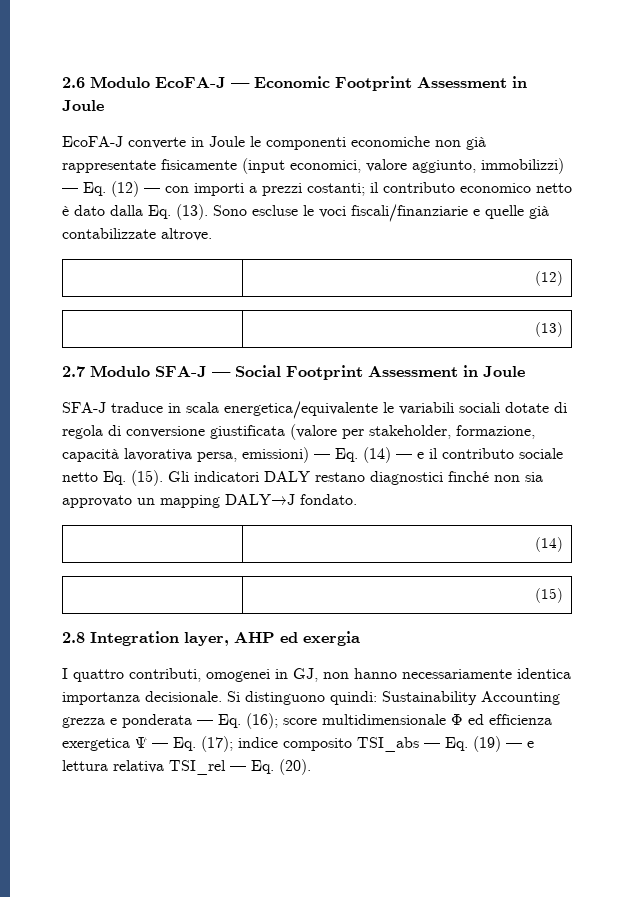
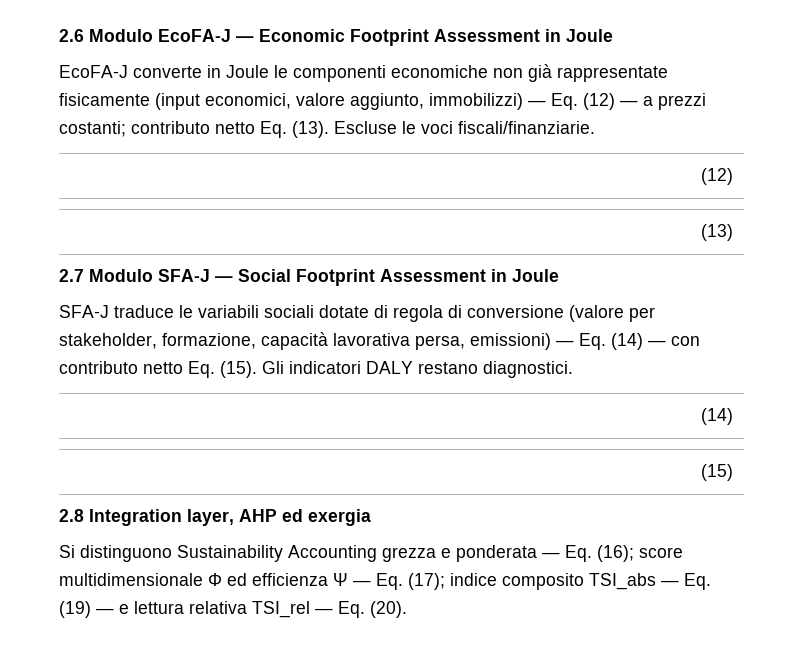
- EcoFA-J converte in Joule le componenti economiche non già rappresentate fisicamente (input economici, valore aggiunto, immobilizzi) — Eq. (12) — con importi a prezzi costanti; il contributo economico netto è dato dalla Eq. (13). Sono escluse le voci fiscali/finanziarie e quelle già contabilizzate altrove.
+ EcoFA-J converte in Joule le componenti economiche non già rappresentate fisicamente (input economici, valore aggiunto, immobilizzi) — Eq. (12) — a prezzi costanti; contributo netto Eq. (13). Escluse le voci fiscali/finanziarie.
- SFA-J traduce in scala energetica/equivalente le variabili sociali dotate di regola di conversione giustificata (valore per stakeholder, formazione, capacità lavorativa persa, emissioni) — Eq. (14) — e il contributo sociale netto Eq. (15).
+ SFA-J traduce le variabili sociali dotate di regola di conversione (valore per stakeholder, formazione, capacità lavorativa persa, emissioni) — Eq. (14) — con contributo netto Eq. (15).
- Gli indicatori DALY restano diagnostici finché non sia approvato un mapping DALY→J fondato.
+ Gli indicatori DALY restano diagnostici.
- I quattro contributi, omogenei in GJ, non hanno necessariamente identica importanza decisionale. Si distinguono quindi: Sustainability Accounting grezza e ponderata — Eq. (16); score multidimensionale Φ ed efficienza exergetica Ψ — Eq. (17); indice composito TSI_abs — Eq. (19) — e lettura relativa TSI_rel — Eq. (20).
+ Si distinguono Sustainability Accounting grezza e ponderata — Eq. (16); score multidimensionale Φ ed efficienza Ψ — Eq. (17); indice composito TSI_abs — Eq. (19) — e lettura relativa TSI_rel — Eq. (20).

